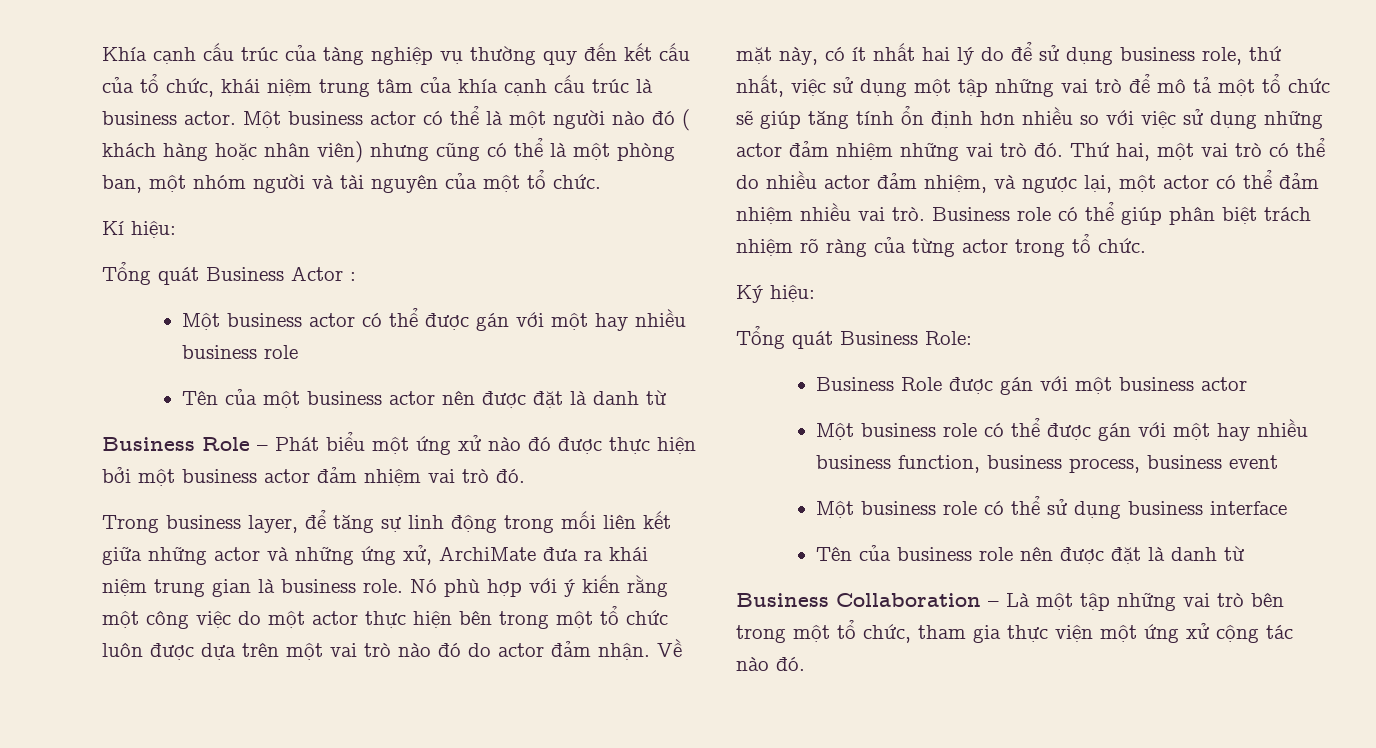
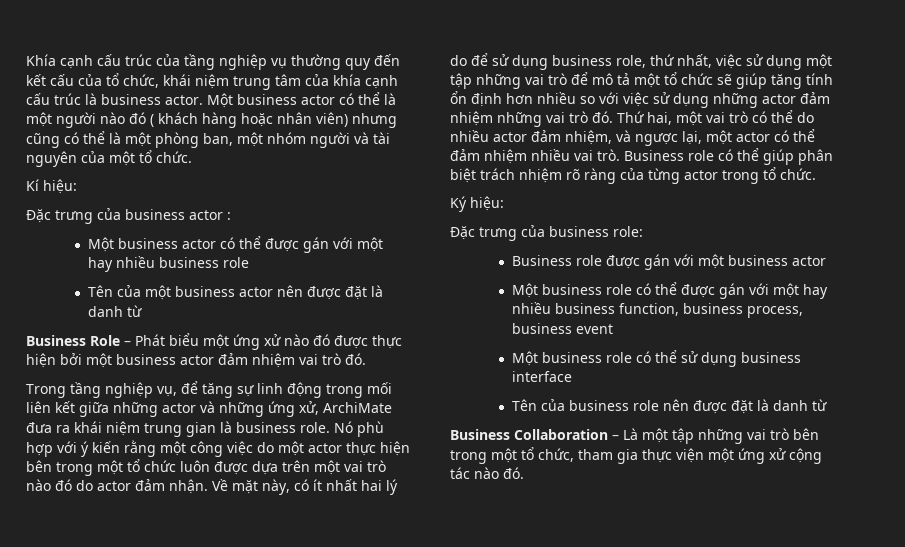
- Khía cạnh cấu trúc của tàng nghiệp vụ thường quy đến kết cấu của tổ chức, khái niệm trung tâm của khía cạnh cấu trúc là business actor.
+ Khía cạnh cấu trúc của tầng nghiệp vụ thường quy đến kết cấu của tổ chức, khái niệm trung tâm của khía cạnh cấu trúc là business actor.
- Tổng quát Business Actor :
+ Đặc trưng của business actor :
- Trong business layer, để tăng sự linh động trong mối liên kết giữa những actor và những ứng xử, ArchiMate đưa ra khái niệm trung gian là business role.
+ Trong tầng nghiệp vụ, để tăng sự linh động trong mối liên kết giữa những actor và những ứng xử, ArchiMate đưa ra khái niệm trung gian là business role.
- Tổng quát Business Role:
- Business Role được gán với một business actor
+ Đặc trưng của business role:
+ Business role được gán với một business actor

